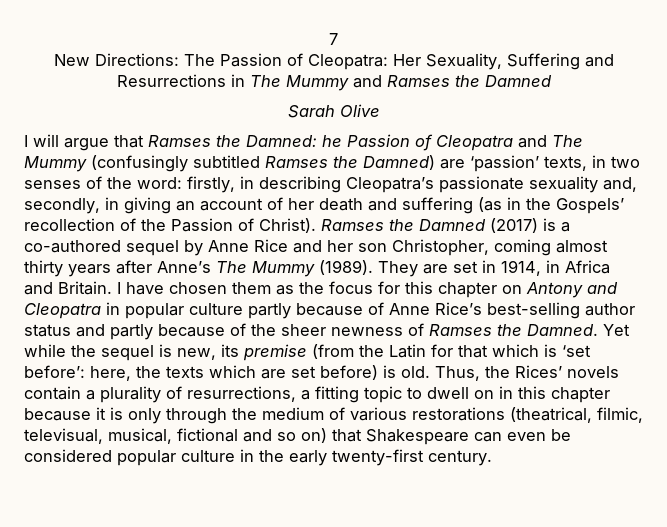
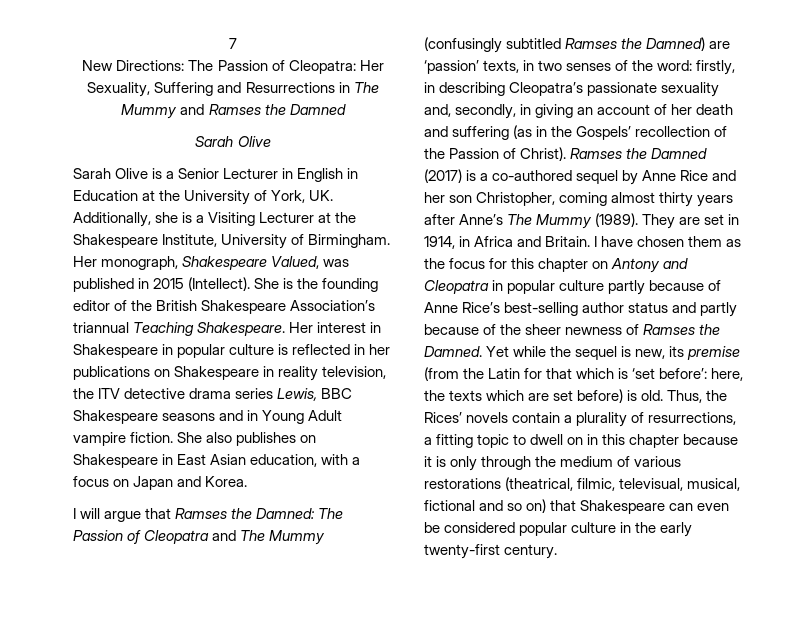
+ Sarah Olive is a Senior Lecturer in English in Education at the University of York, UK. Additionally, she is a Visiting Lecturer at the Shakespeare Institute, University of Birmingham. Her monograph, Shakespeare Valued, was published in 2015 (Intellect). She is the founding editor of the British Shakespeare Association’s triannual Teaching Shakespeare. Her interest in Shakespeare in popular culture is reflected in her publications on Shakespeare in reality television, the ITV detective drama series Lewis, BBC Shakespeare seasons and in Young Adult vampire fiction. She also publishes on Shakespeare in East Asian education, with a focus on Japan and Korea.
- I will argue that Ramses the Damned: he Passion of Cleopatra and The Mummy (confusingly subtitled Ramses the Damned) are ‘passion’ texts, in two senses of the word: firstly, in describing Cleopatra’s passionate sexuality and, secondly, in giving an account of her death and suffering (as in the Gospels’ recollection of the Passion of Christ).
+ I will argue that Ramses the Damned: The Passion of Cleopatra and The Mummy (confusingly subtitled Ramses the Damned) are ‘passion’ texts, in two senses of the word: firstly, in describing Cleopatra’s passionate sexuality and, secondly, in giving an account of her death and suffering (as in the Gospels’ recollection of the Passion of Christ).

